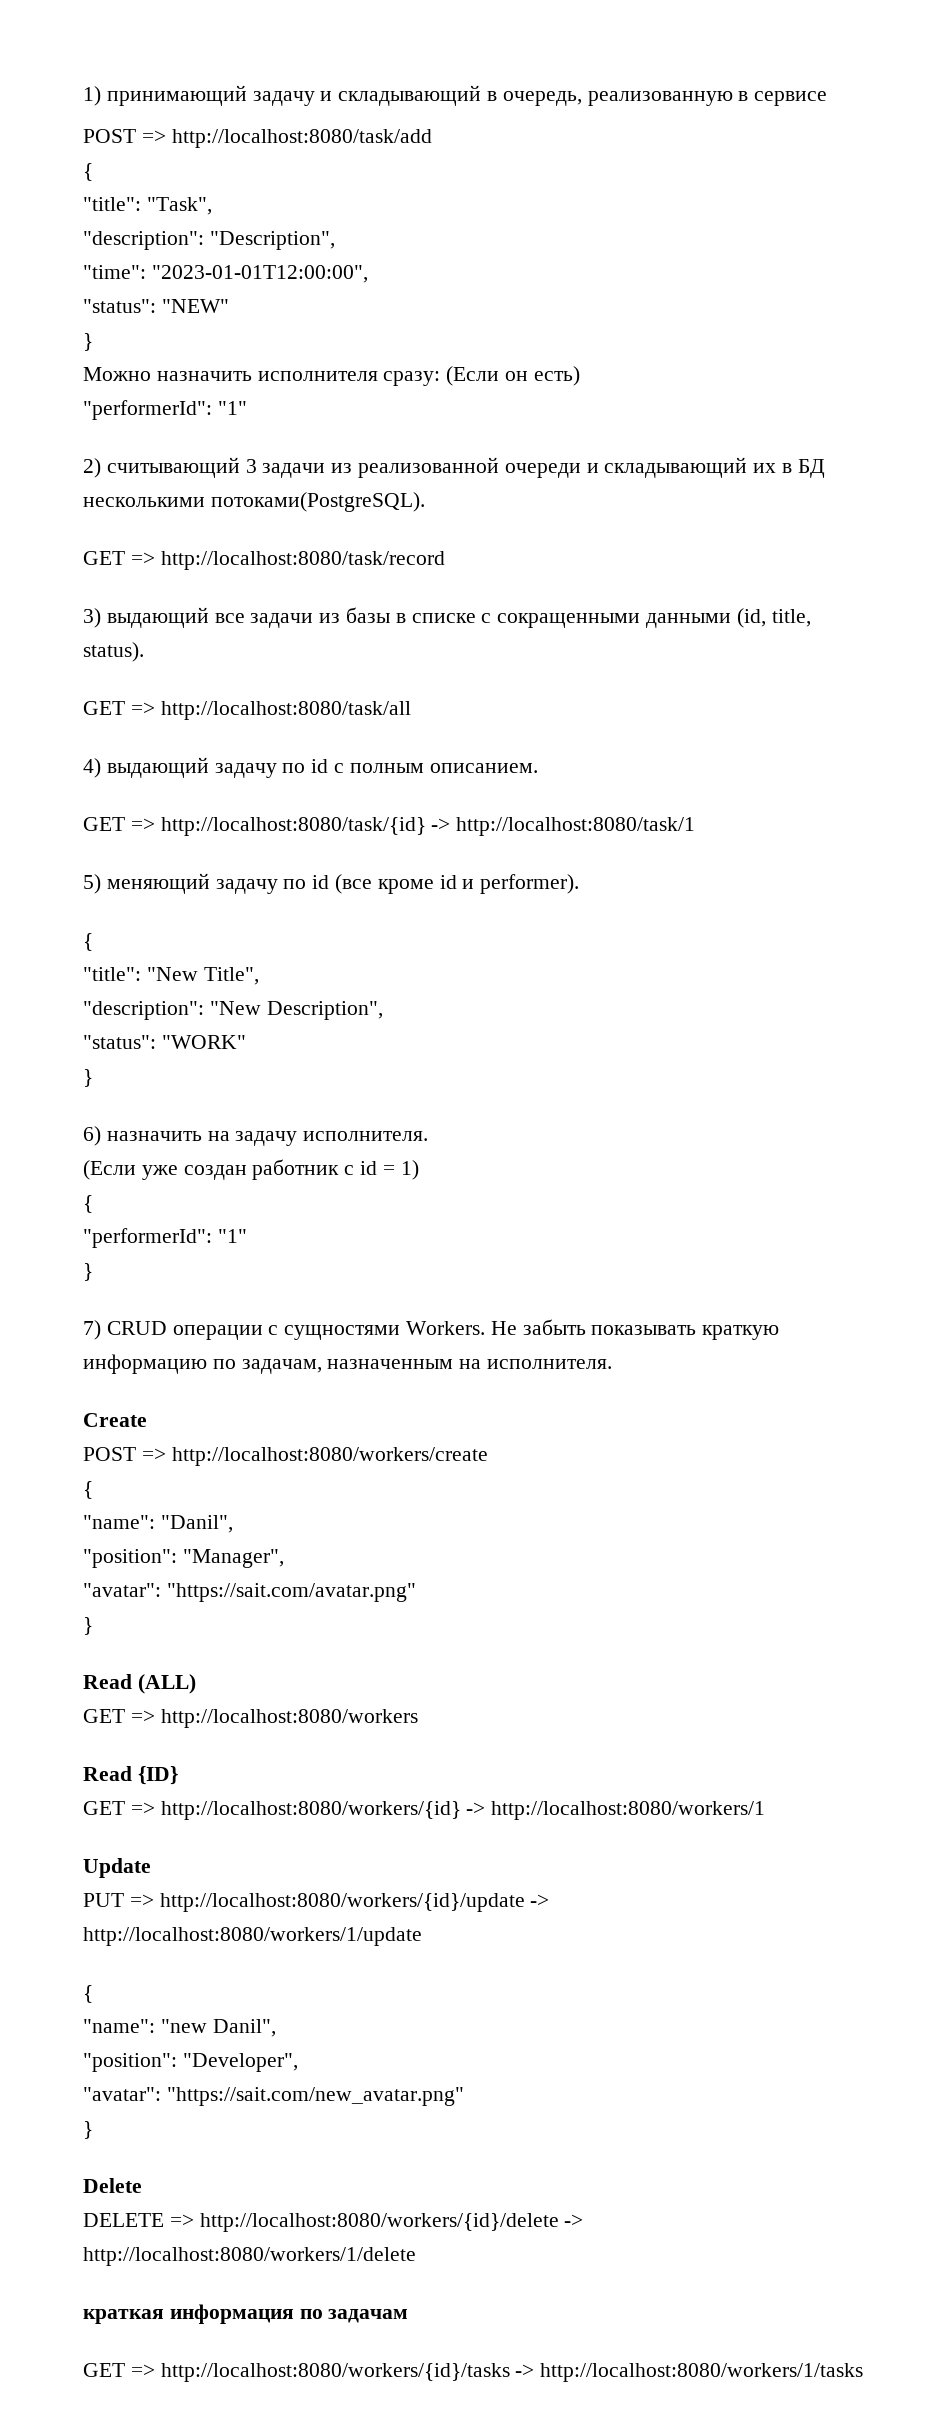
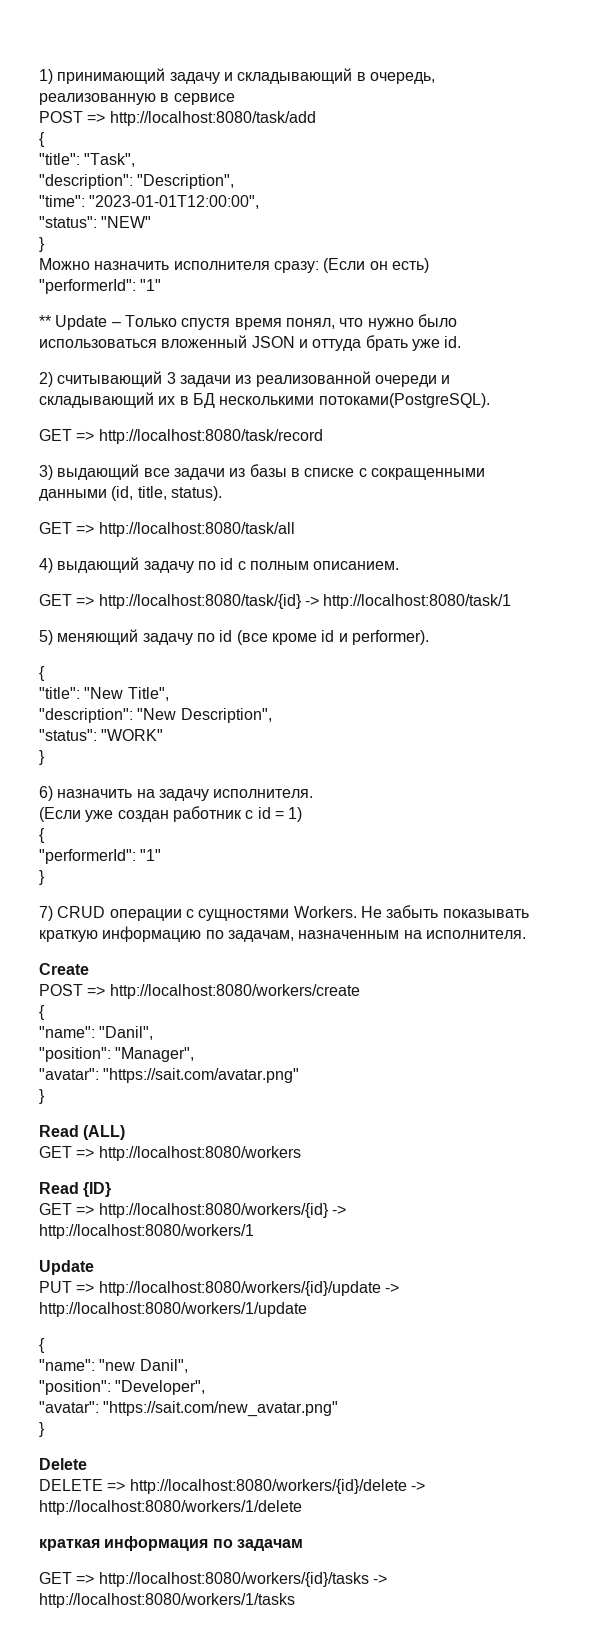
+ ** Update – Только спустя время понял, что нужно было использоваться вложенный JSON и оттуда брать уже id.

